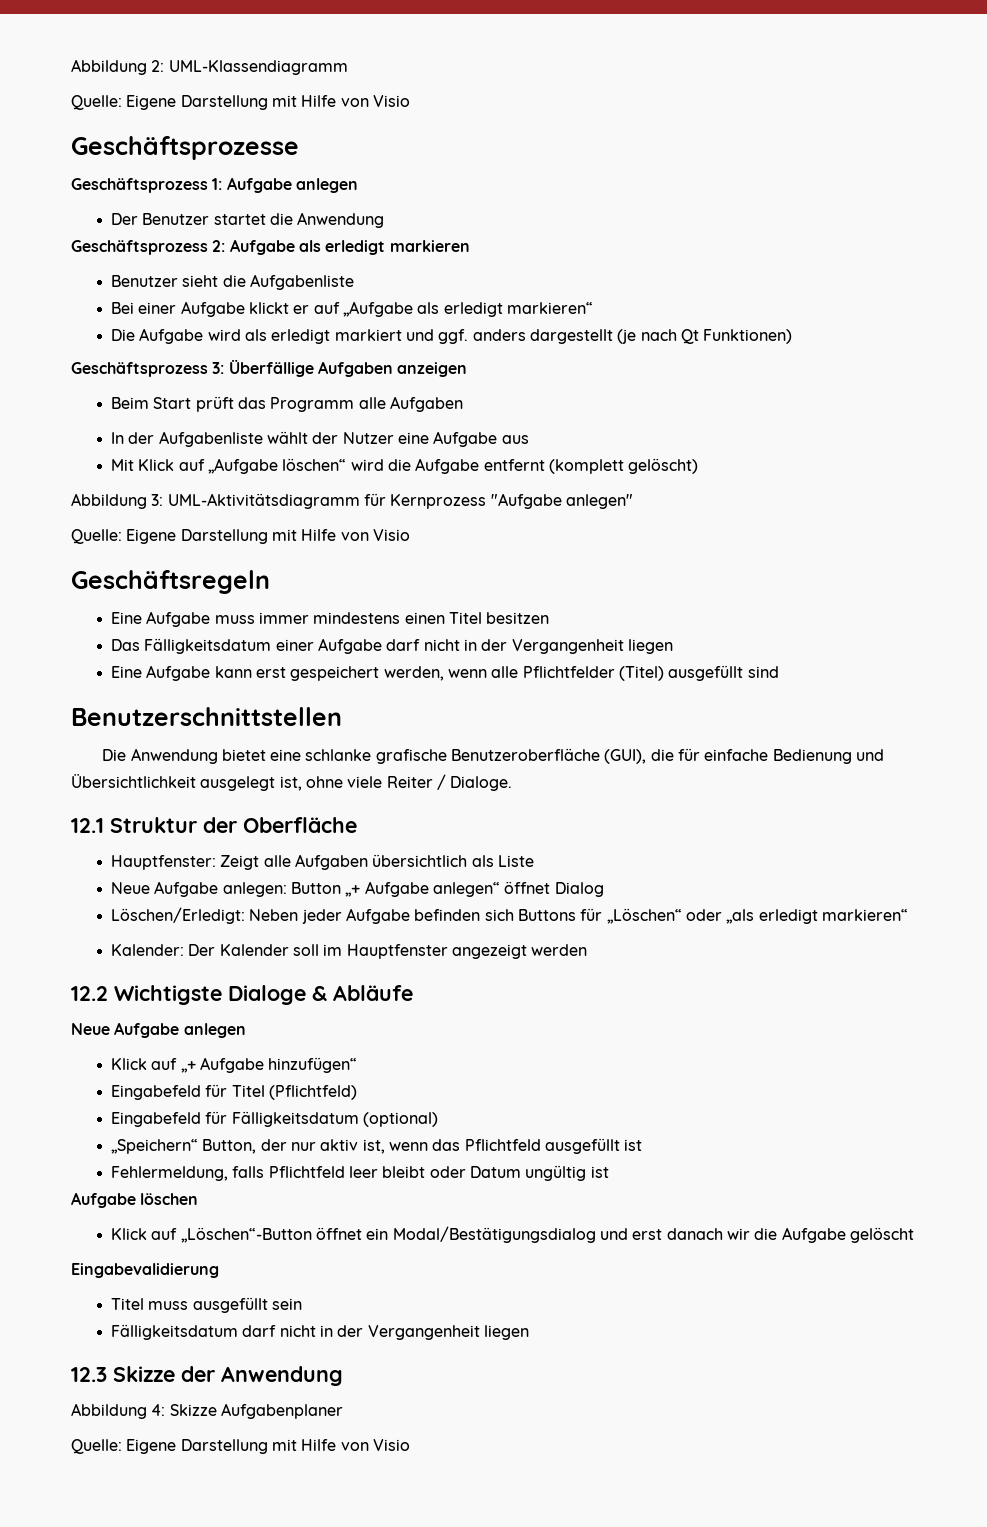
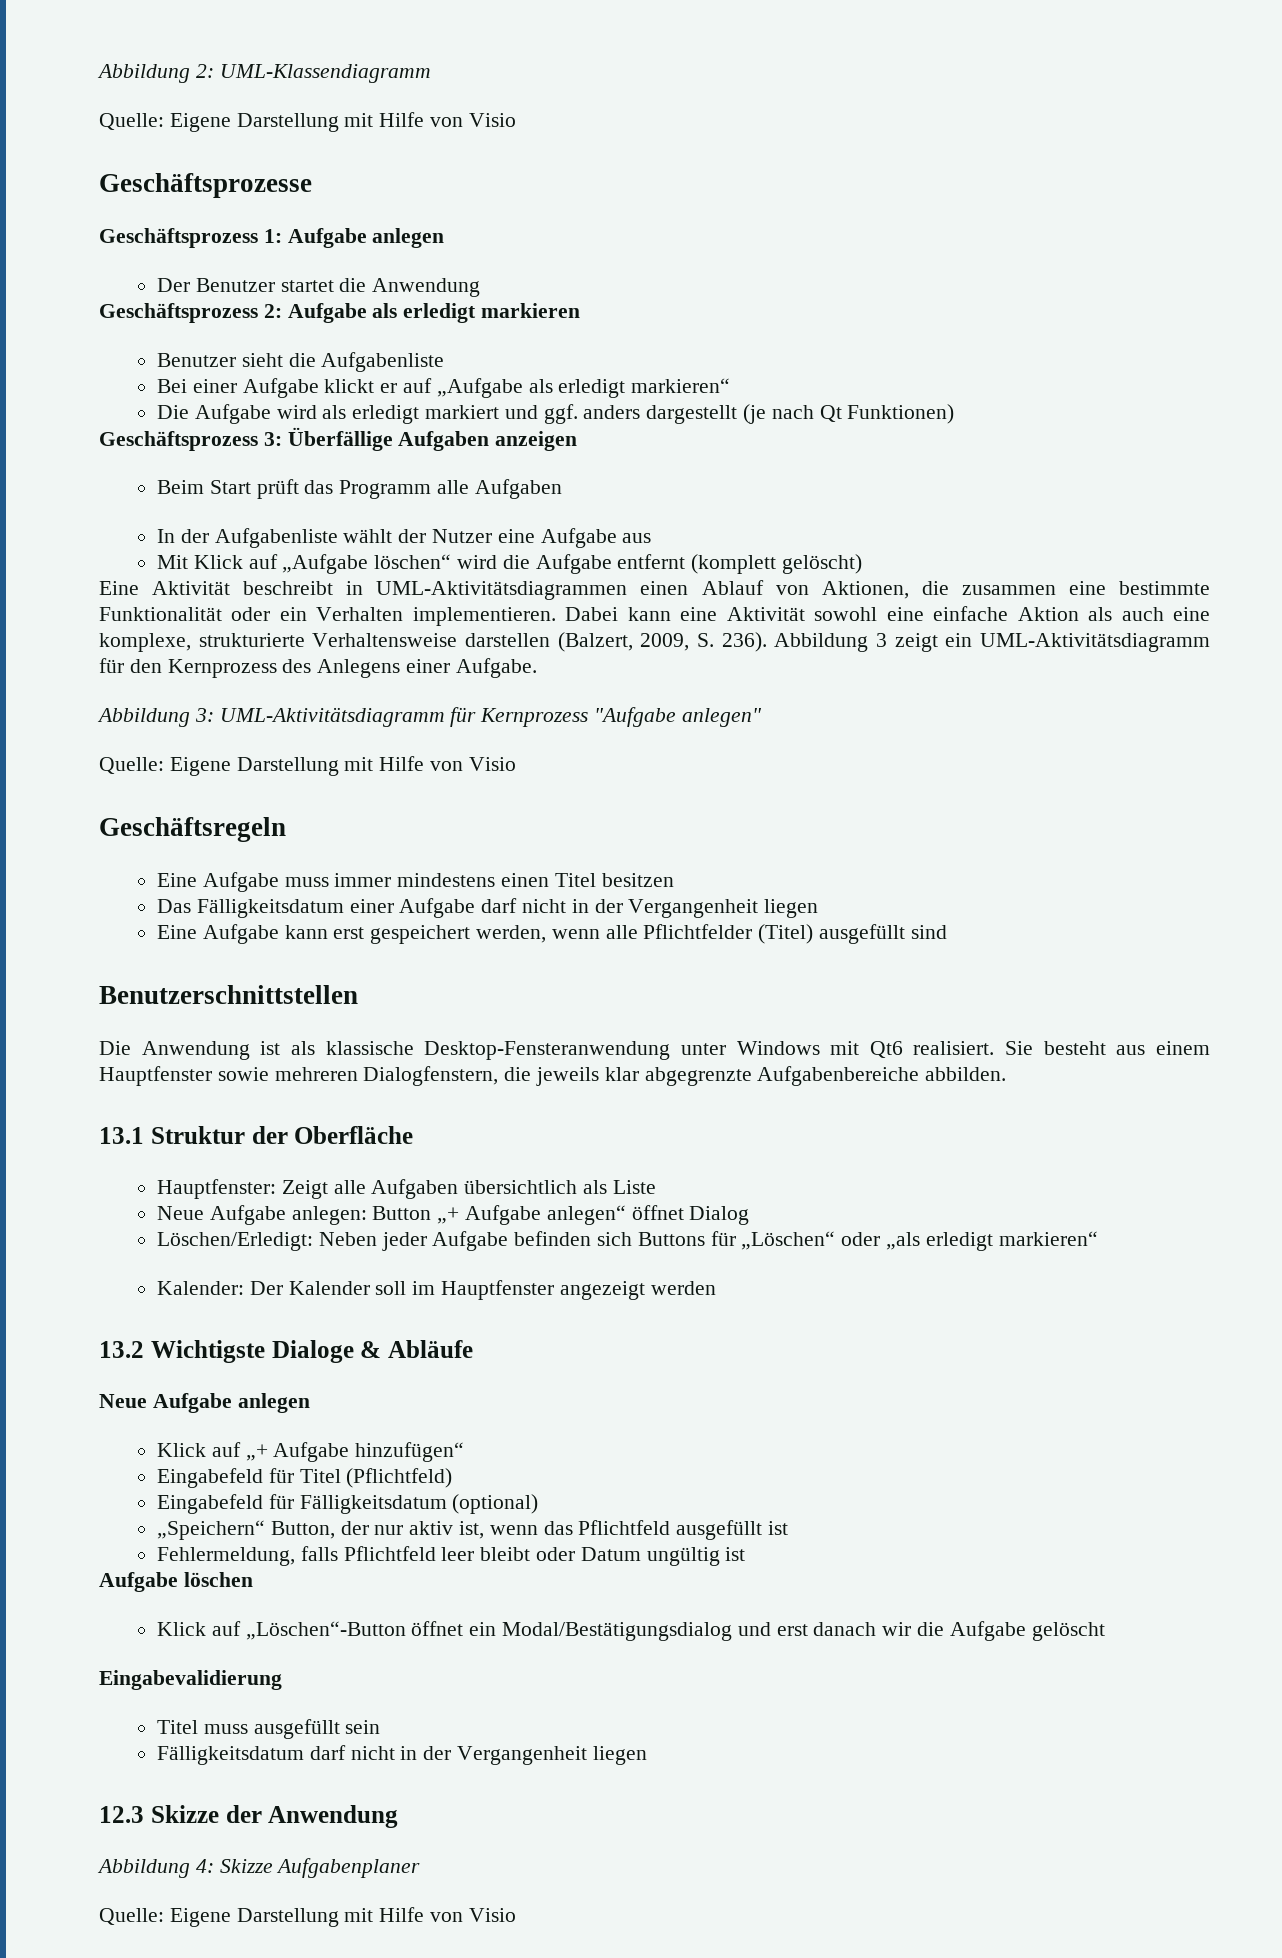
+ Eine Aktivität beschreibt in UML-Aktivitätsdiagrammen einen Ablauf von Aktionen, die zusammen eine bestimmte Funktionalität oder ein Verhalten implementieren. Dabei kann eine Aktivität sowohl eine einfache Aktion als auch eine komplexe, strukturierte Verhaltensweise darstellen (Balzert, 2009, S. 236). Abbildung 3 zeigt ein UML-Aktivitätsdiagramm für den Kernprozess des Anlegens einer Aufgabe.
- Die Anwendung bietet eine schlanke grafische Benutzeroberfläche (GUI), die für einfache Bedienung und Übersichtlichkeit ausgelegt ist, ohne viele Reiter / Dialoge.
- 12.1 Struktur der Oberfläche
+ Die Anwendung ist als klassische Desktop-Fensteranwendung unter Windows mit Qt6 realisiert. Sie besteht aus einem Hauptfenster sowie mehreren Dialogfenstern, die jeweils klar abgegrenzte Aufgabenbereiche abbilden.
+ 13.1 Struktur der Oberfläche
- 12.2 Wichtigste Dialoge & Abläufe
+ 13.2 Wichtigste Dialoge & Abläufe

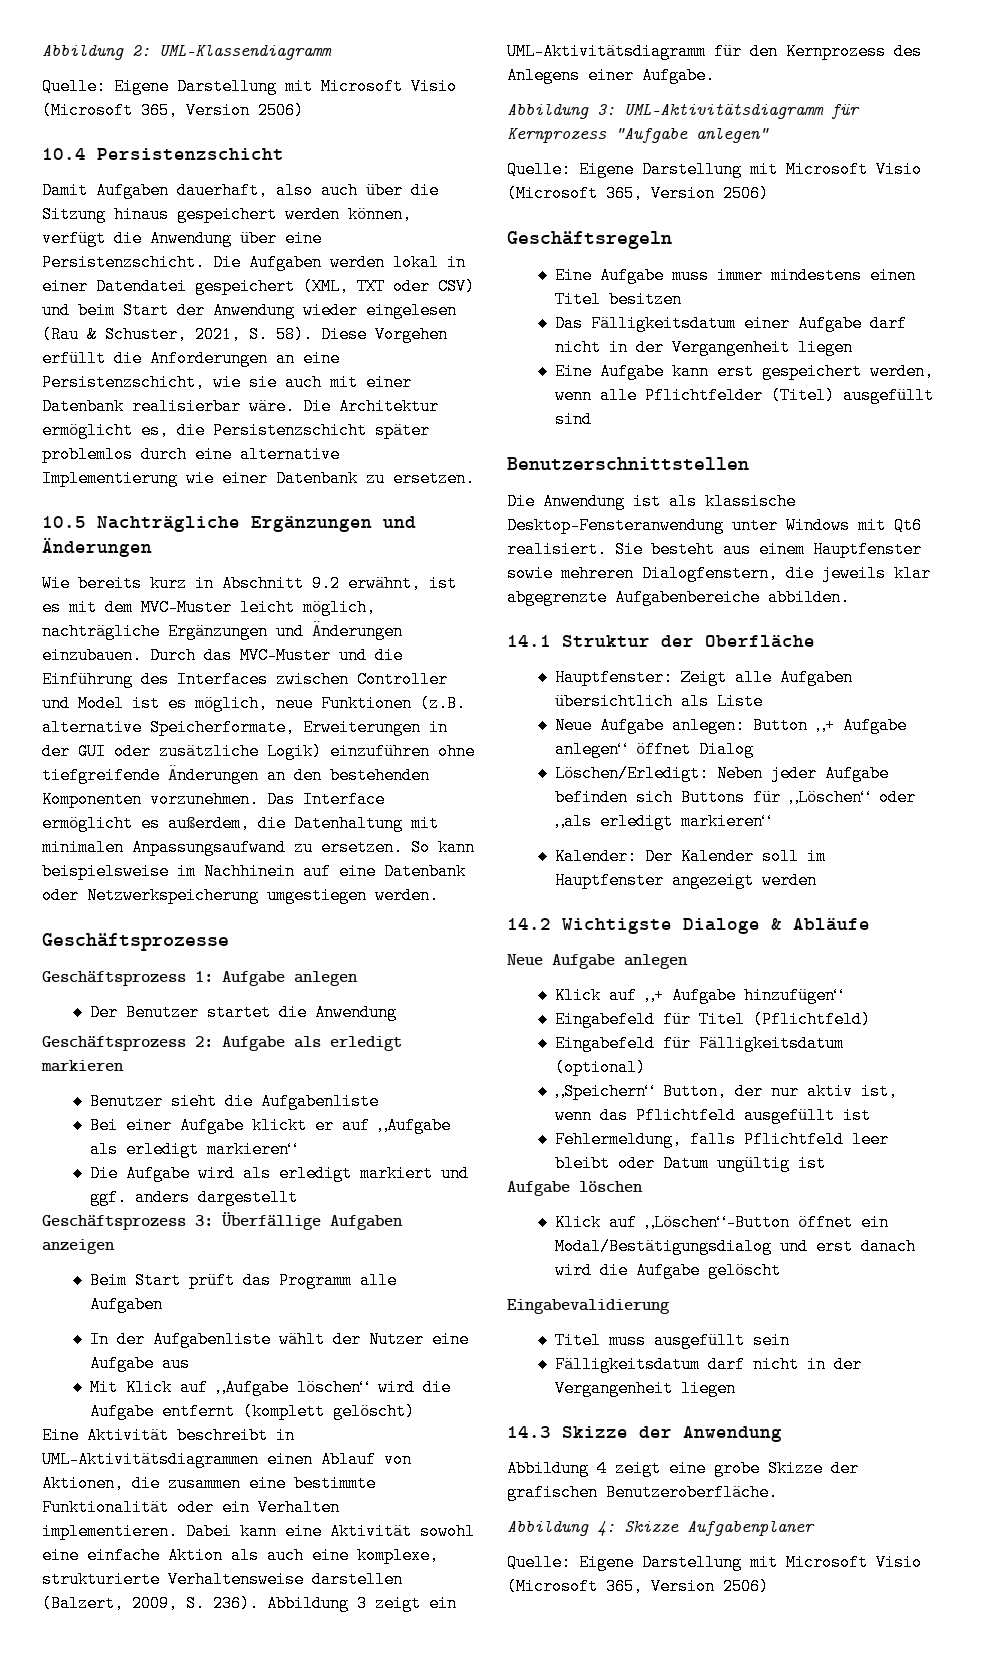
  Abbildung 2: UML-Klassendiagramm
- Quelle: Eigene Darstellung mit Hilfe von Visio
+ Quelle: Eigene Darstellung mit Microsoft Visio (Microsoft 365, Version 2506)
+ 10.4 Persistenzschicht
+ Damit Aufgaben dauerhaft, also auch über die Sitzung hinaus gespeichert werden können, verfügt die Anwendung über eine Persistenzschicht. Die Aufgaben werden lokal in einer Datendatei gespeichert (XML, TXT oder CSV) und beim Start der Anwendung wieder eingelesen (Rau & Schuster, 2021, S. 58). Diese Vorgehen erfüllt die Anforderungen an eine Persistenzschicht, wie sie auch mit einer Datenbank realisierbar wäre. Die Architektur ermöglicht es, die Persistenzschicht später problemlos durch eine alternative Implementierung wie einer Datenbank zu ersetzen.
+ 10.5 Nachträgliche Ergänzungen und Änderungen
+ Wie bereits kurz in Abschnitt 9.2 erwähnt, ist es mit dem MVC-Muster leicht möglich, nachträgliche Ergänzungen und Änderungen einzubauen. Durch das MVC-Muster und die Einführung des Interfaces zwischen Controller und Model ist es möglich, neue Funktionen (z.B. alternative Speicherformate, Erweiterungen in der GUI oder zusätzliche Logik) einzuführen ohne tiefgreifende Änderungen an den bestehenden Komponenten vorzunehmen. Das Interface ermöglicht es außerdem, die Datenhaltung mit minimalen Anpassungsaufwand zu ersetzen. So kann beispielsweise im Nachhinein auf eine Datenbank oder Netzwerkspeicherung umgestiegen werden.
- Die Aufgabe wird als erledigt markiert und ggf. anders dargestellt (je nach Qt Funktionen)
+ Die Aufgabe wird als erledigt markiert und ggf. anders dargestellt
  Abbildung 3: UML-Aktivitätsdiagramm für Kernprozess "Aufgabe anlegen"
- Quelle: Eigene Darstellung mit Hilfe von Visio
+ Quelle: Eigene Darstellung mit Microsoft Visio (Microsoft 365, Version 2506)
- 13.1 Struktur der Oberfläche
+ 14.1 Struktur der Oberfläche
- 13.2 Wichtigste Dialoge & Abläufe
+ 14.2 Wichtigste Dialoge & Abläufe
- Klick auf „Löschen“-Button öffnet ein Modal/Bestätigungsdialog und erst danach wir die Aufgabe gelöscht
+ Klick auf „Löschen“-Button öffnet ein Modal/Bestätigungsdialog und erst danach wird die Aufgabe gelöscht
- 12.3 Skizze der Anwendung
+ 14.3 Skizze der Anwendung
+ Abbildung 4 zeigt eine grobe Skizze der grafischen Benutzeroberfläche.
  Abbildung 4: Skizze Aufgabenplaner
- Quelle: Eigene Darstellung mit Hilfe von Visio
+ Quelle: Eigene Darstellung mit Microsoft Visio (Microsoft 365, Version 2506)

